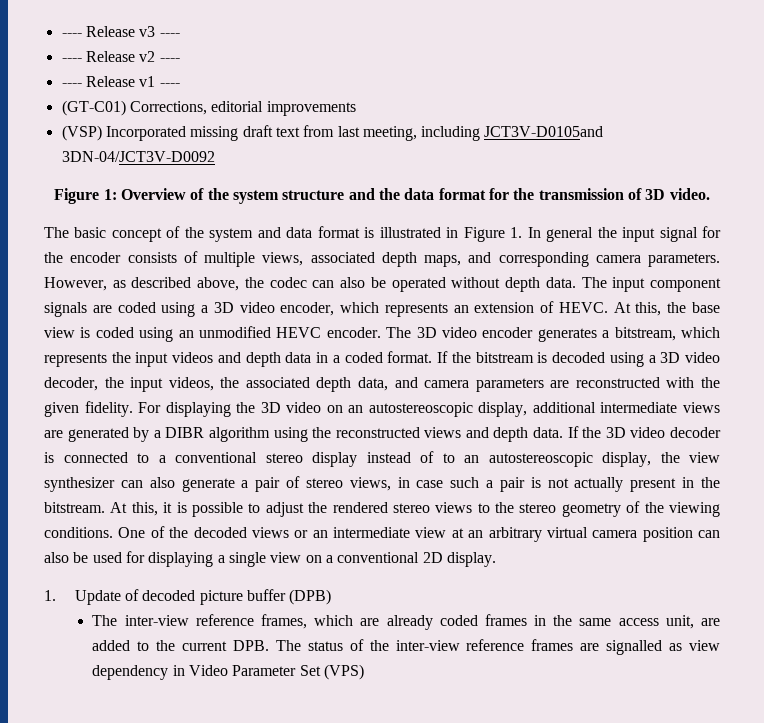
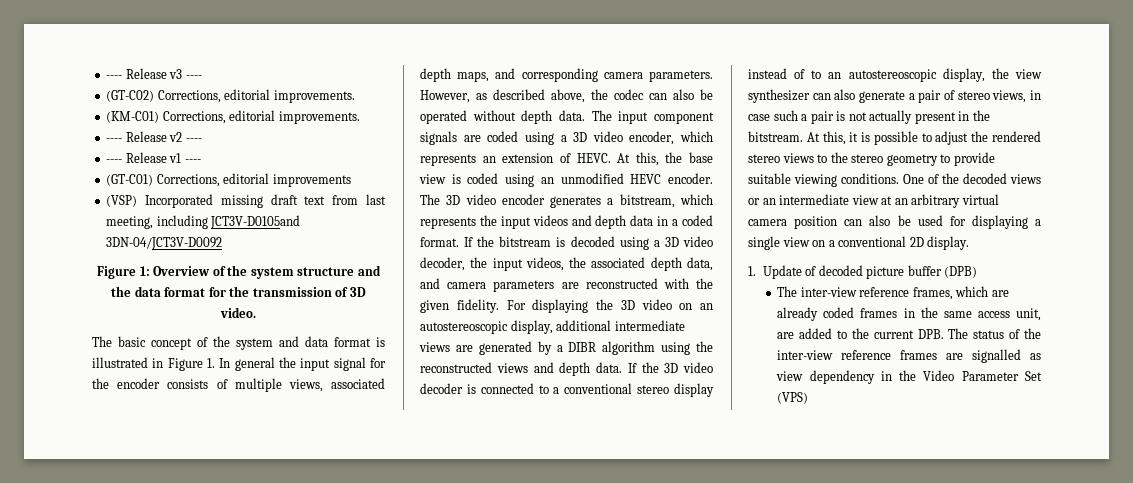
+ (GT-C02) Corrections, editorial improvements.
+ (KM-C01) Corrections, editorial improvements.
- At this, it is possible to adjust the rendered stereo views to the stereo geometry of the viewing conditions.
+ At this, it is possible to adjust the rendered stereo views to the stereo geometry to provide suitable viewing conditions.
- The inter-view reference frames, which are already coded frames in the same access unit, are added to the current DPB. The status of the inter-view reference frames are signalled as view dependency in Video Parameter Set (VPS)
+ The inter-view reference frames, which are already coded frames in the same access unit, are added to the current DPB. The status of the inter-view reference frames are signalled as view dependency in the Video Parameter Set (VPS)

